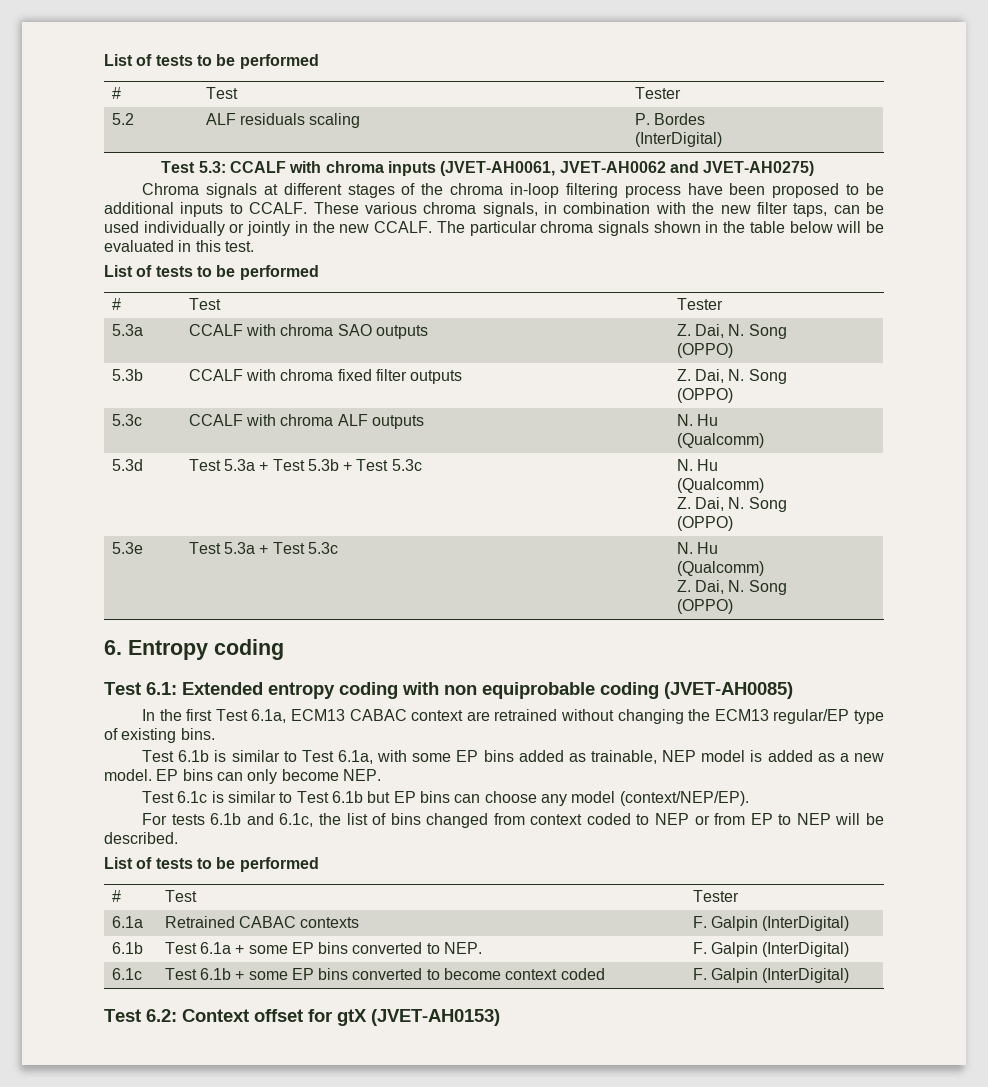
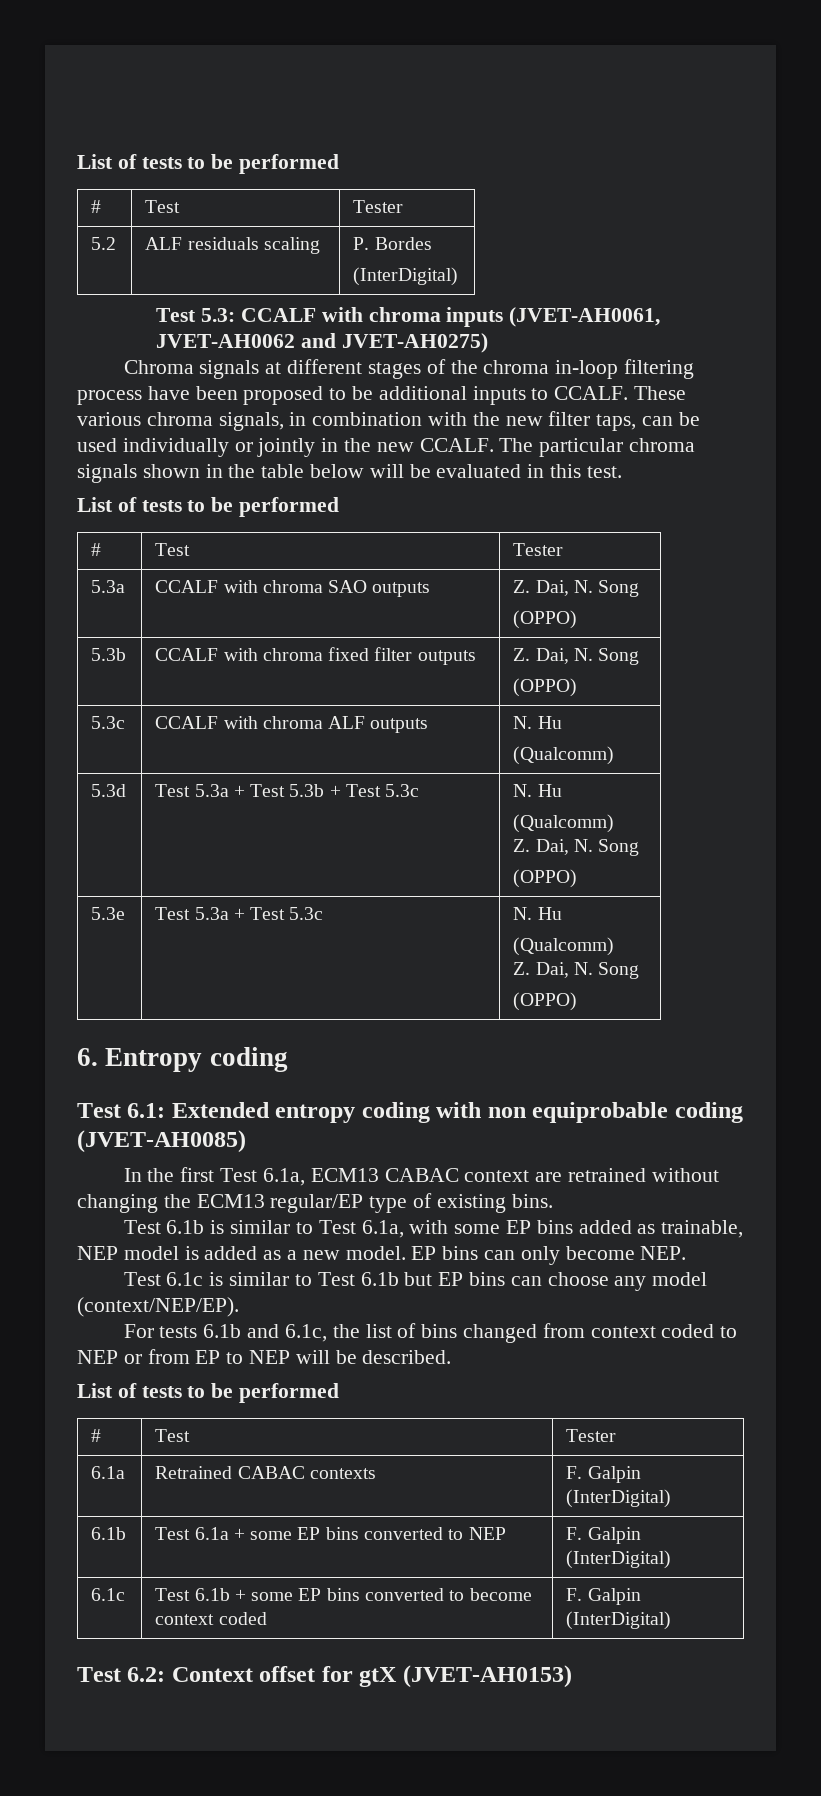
- 6.1b | Test 6.1a + some EP bins converted to NEP. | F. Galpin (InterDigital)
+ 6.1b | Test 6.1a + some EP bins converted to NEP | F. Galpin (InterDigital)

